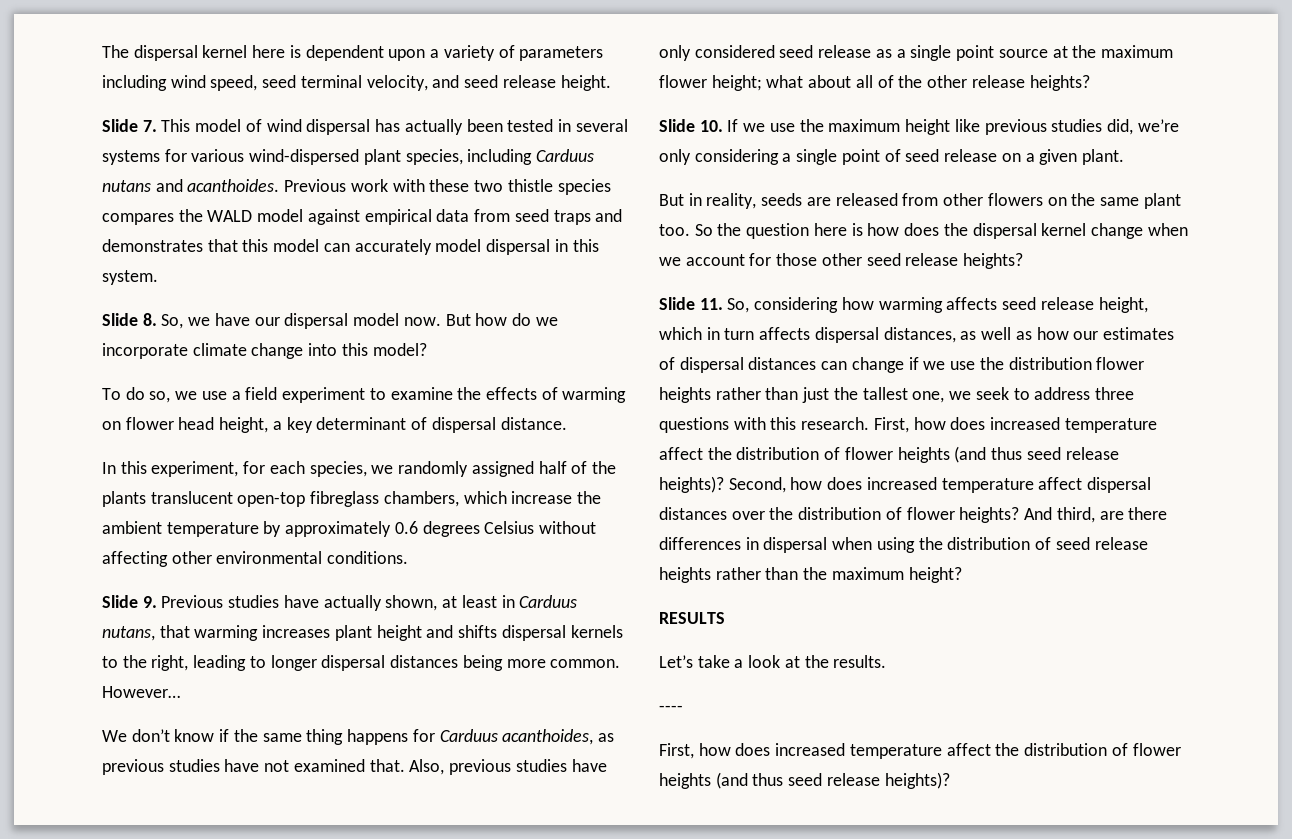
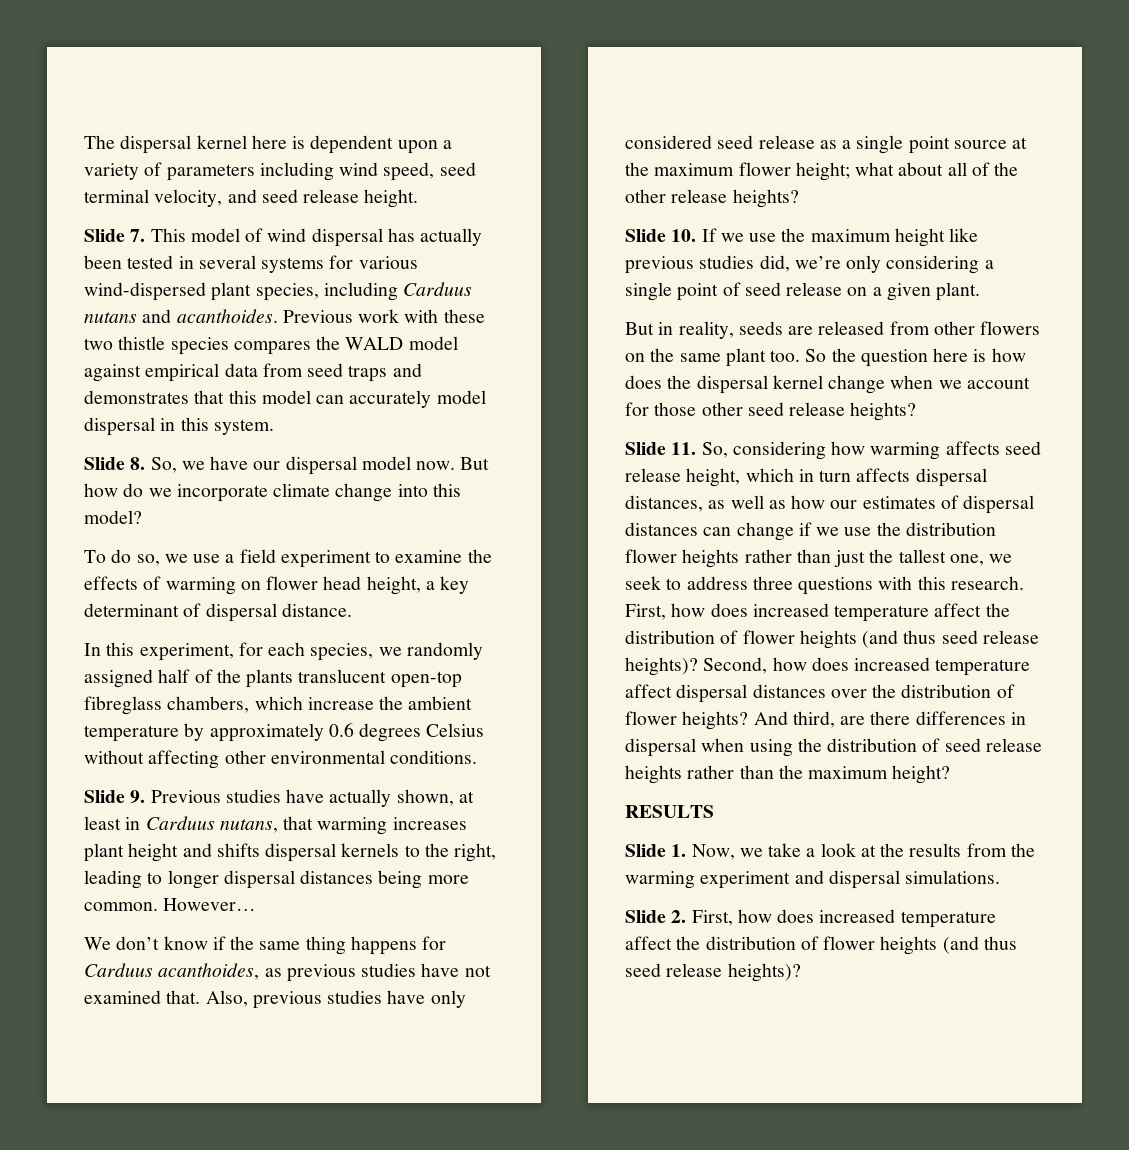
- Let’s take a look at the results.
- ----
- First, how does increased temperature affect the distribution of flower heights (and thus seed release heights)?
+ Slide 1. Now, we take a look at the results from the warming experiment and dispersal simulations.
+ Slide 2. First, how does increased temperature affect the distribution of flower heights (and thus seed release heights)?

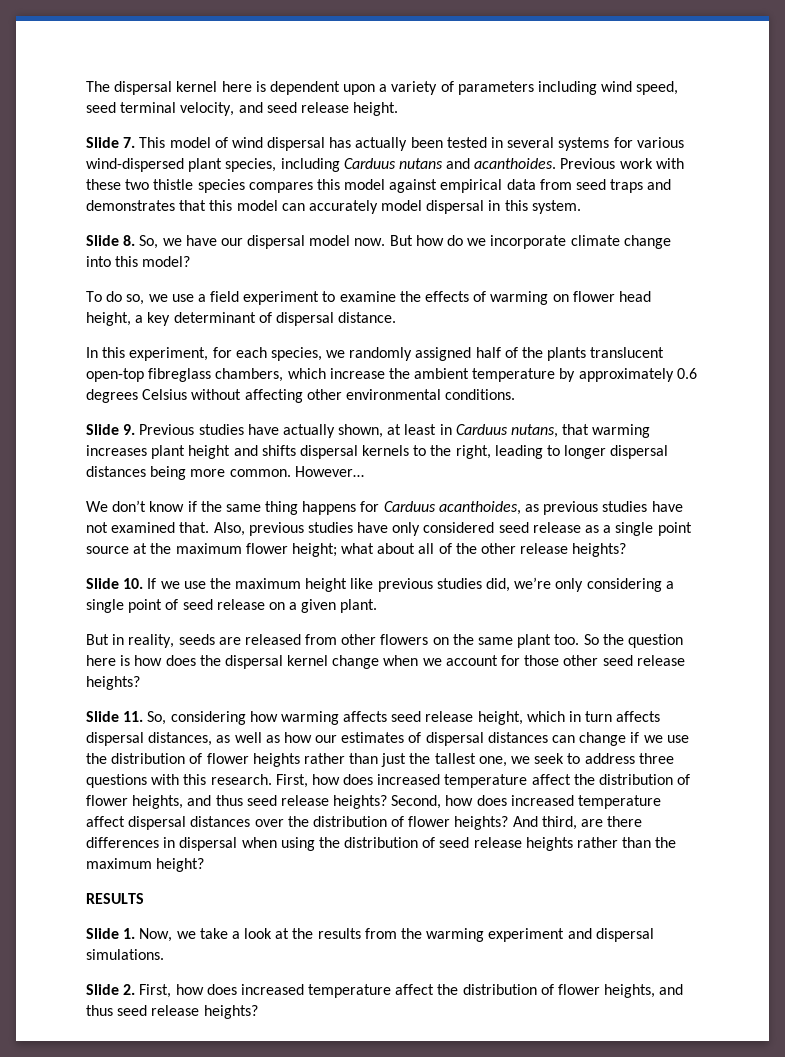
- Previous work with these two thistle species compares the WALD model against empirical data from seed traps and demonstrates that this model can accurately model dispersal in this system.
+ Previous work with these two thistle species compares this model against empirical data from seed traps and demonstrates that this model can accurately model dispersal in this system.
- Slide 11. So, considering how warming affects seed release height, which in turn affects dispersal distances, as well as how our estimates of dispersal distances can change if we use the distribution flower heights rather than just the tallest one, we seek to address three questions with this research. First, how does increased temperature affect the distribution of flower heights (and thus seed release heights)?
+ Slide 11. So, considering how warming affects seed release height, which in turn affects dispersal distances, as well as how our estimates of dispersal distances can change if we use the distribution of flower heights rather than just the tallest one, we seek to address three questions with this research. First, how does increased temperature affect the distribution of flower heights, and thus seed release heights?
- Slide 2. First, how does increased temperature affect the distribution of flower heights (and thus seed release heights)?
+ Slide 2. First, how does increased temperature affect the distribution of flower heights, and thus seed release heights?

